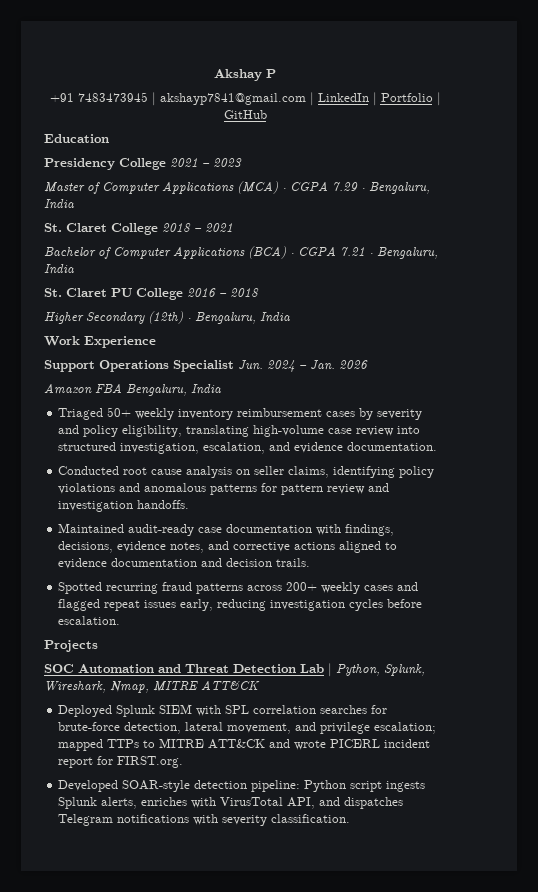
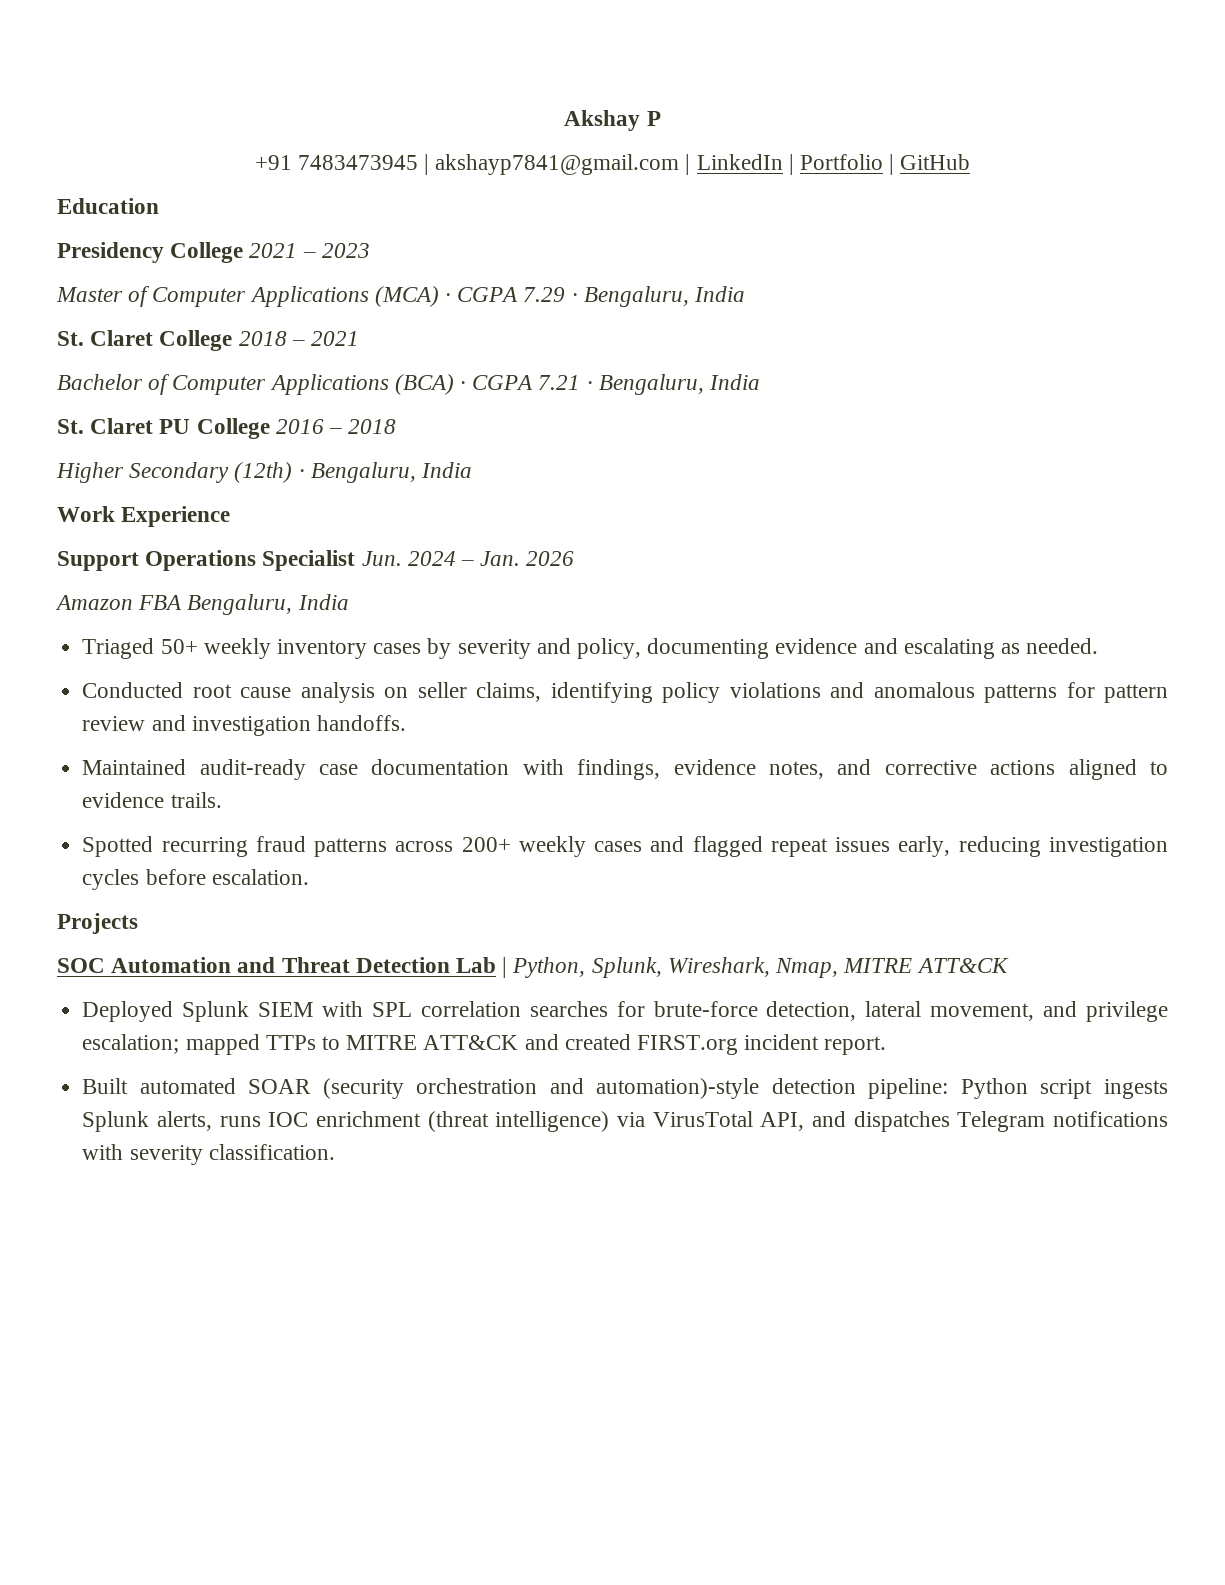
- Triaged 50+ weekly inventory reimbursement cases by severity and policy eligibility, translating high-volume case review into structured investigation, escalation, and evidence documentation.
+ Triaged 50+ weekly inventory cases by severity and policy, documenting evidence and escalating as needed.
- Maintained audit-ready case documentation with findings, decisions, evidence notes, and corrective actions aligned to evidence documentation and decision trails.
+ Maintained audit-ready case documentation with findings, evidence notes, and corrective actions aligned to evidence trails.
- Deployed Splunk SIEM with SPL correlation searches for brute-force detection, lateral movement, and privilege escalation; mapped TTPs to MITRE ATT&CK and wrote PICERL incident report for FIRST.org.
- Developed SOAR-style detection pipeline: Python script ingests Splunk alerts, enriches with VirusTotal API, and dispatches Telegram notifications with severity classification.
+ Deployed Splunk SIEM with SPL correlation searches for brute-force detection, lateral movement, and privilege escalation; mapped TTPs to MITRE ATT&CK and created FIRST.org incident report.
+ Built automated SOAR (security orchestration and automation)-style detection pipeline: Python script ingests Splunk alerts, runs IOC enrichment (threat intelligence) via VirusTotal API, and dispatches Telegram notifications with severity classification.

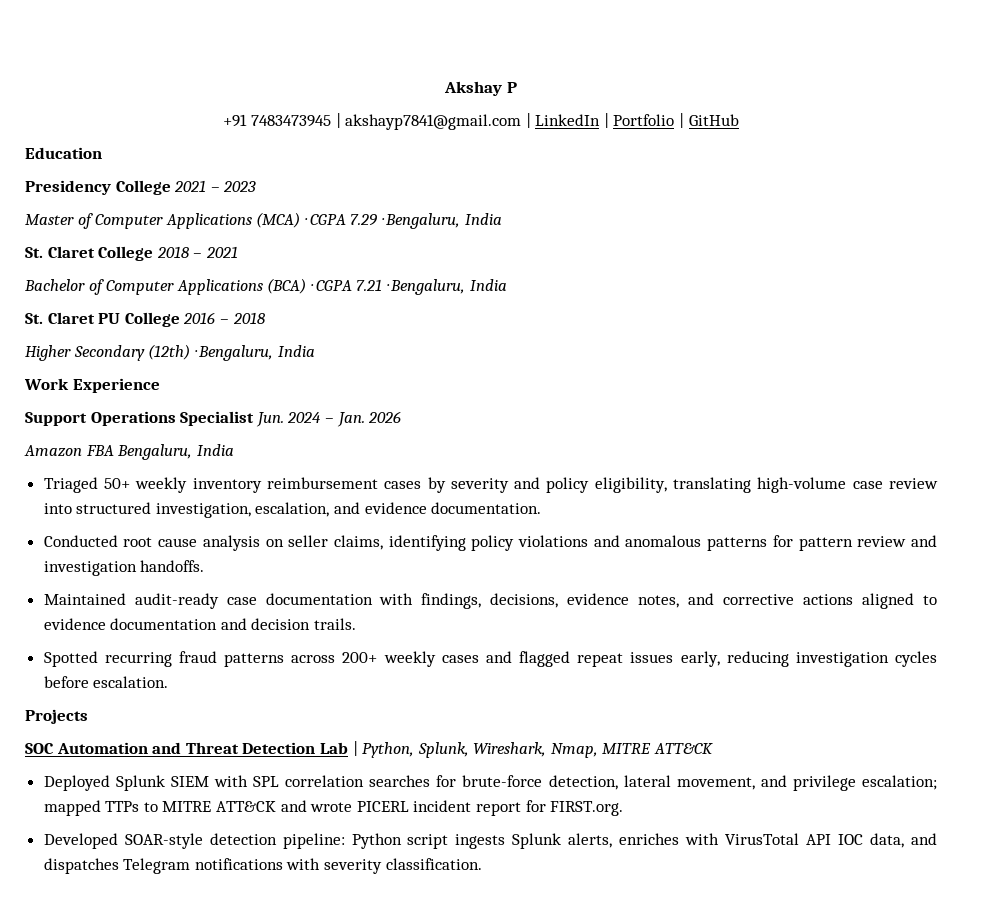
- Triaged 50+ weekly inventory cases by severity and policy, documenting evidence and escalating as needed.
+ Triaged 50+ weekly inventory reimbursement cases by severity and policy eligibility, translating high-volume case review into structured investigation, escalation, and evidence documentation.
- Maintained audit-ready case documentation with findings, evidence notes, and corrective actions aligned to evidence trails.
+ Maintained audit-ready case documentation with findings, decisions, evidence notes, and corrective actions aligned to evidence documentation and decision trails.
- Deployed Splunk SIEM with SPL correlation searches for brute-force detection, lateral movement, and privilege escalation; mapped TTPs to MITRE ATT&CK and created FIRST.org incident report.
- Built automated SOAR (security orchestration and automation)-style detection pipeline: Python script ingests Splunk alerts, runs IOC enrichment (threat intelligence) via VirusTotal API, and dispatches Telegram notifications with severity classification.
+ Deployed Splunk SIEM with SPL correlation searches for brute-force detection, lateral movement, and privilege escalation; mapped TTPs to MITRE ATT&CK and wrote PICERL incident report for FIRST.org.
+ Developed SOAR-style detection pipeline: Python script ingests Splunk alerts, enriches with VirusTotal API IOC data, and dispatches Telegram notifications with severity classification.

